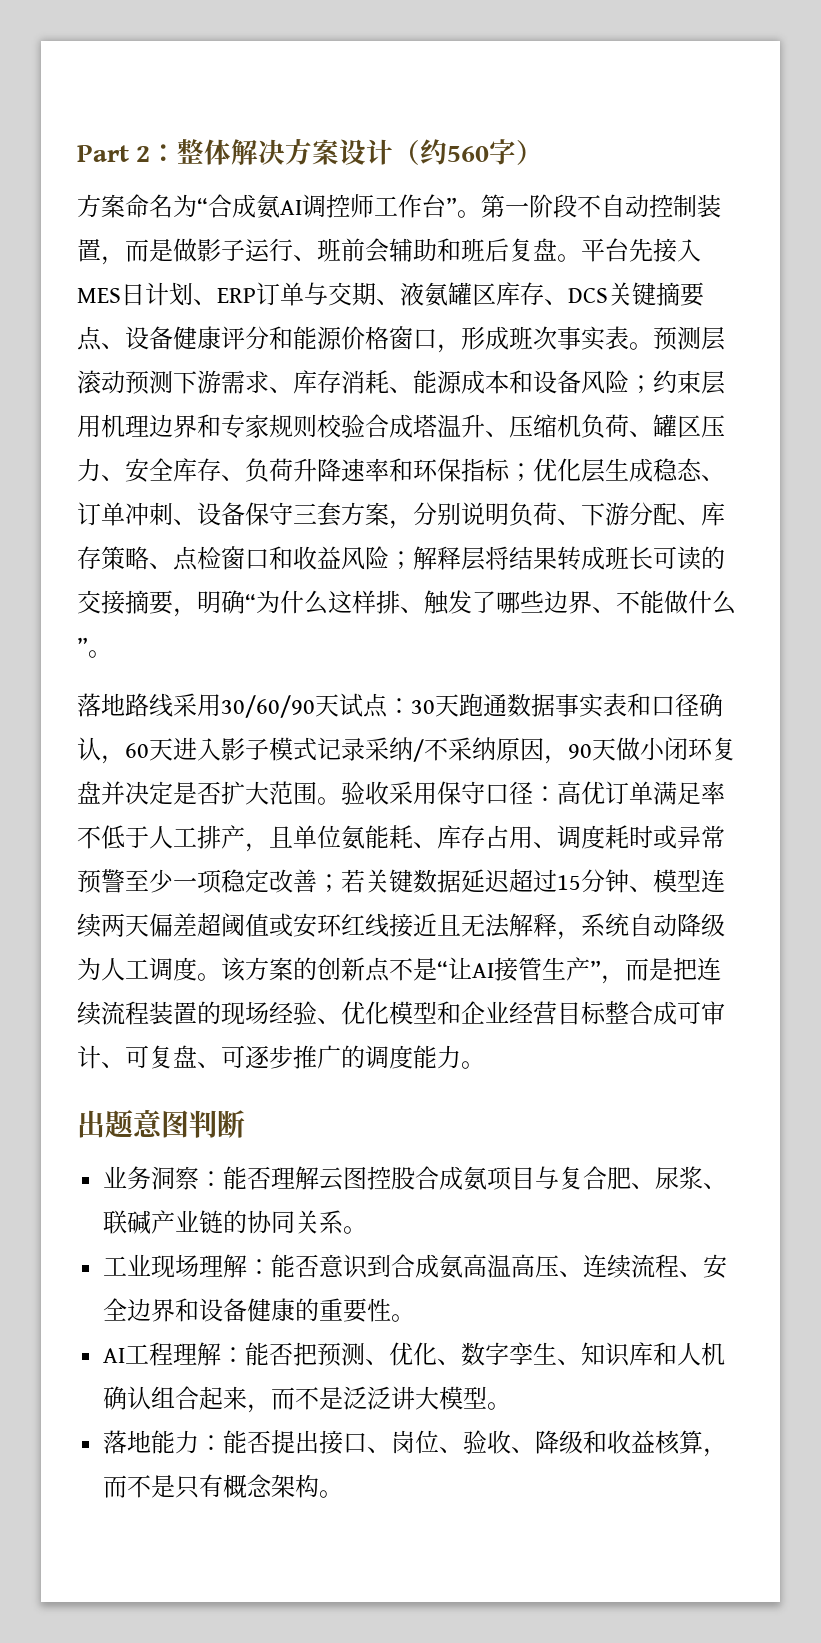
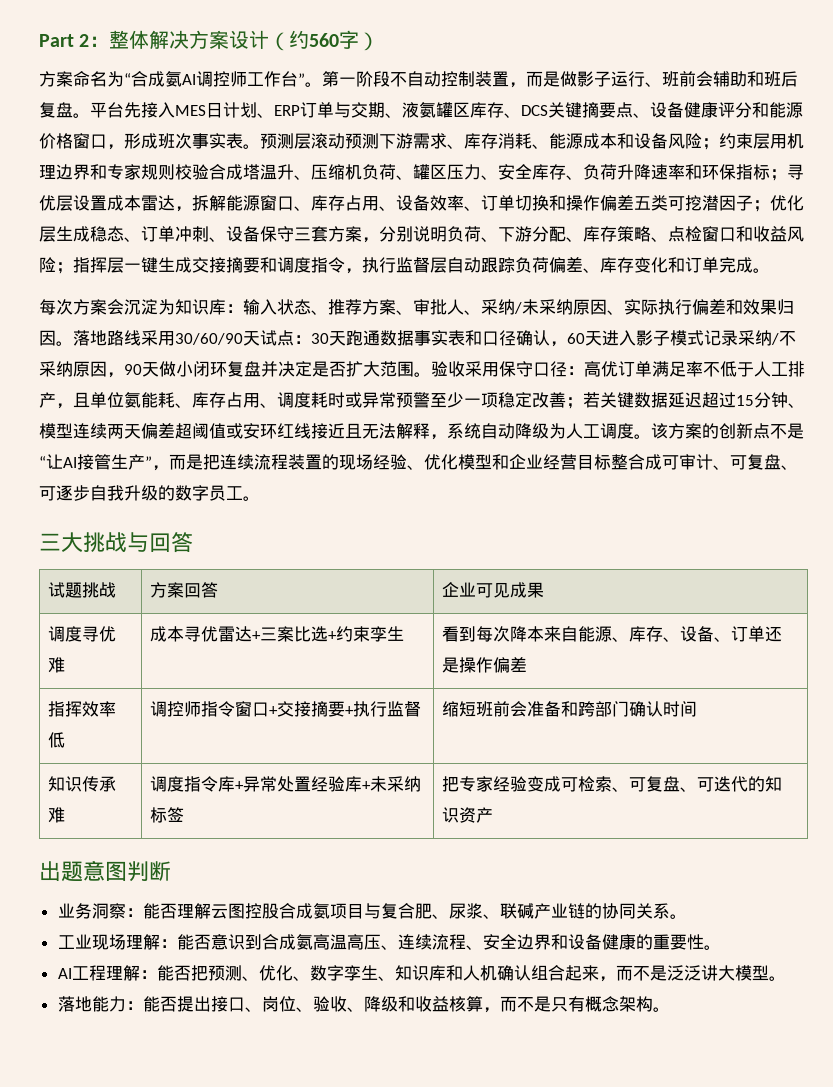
+ 寻优层设置成本雷达，拆解能源窗口、库存占用、设备效率、订单切换和操作偏差五类可挖潜因子；
- 解释层将结果转成班长可读的交接摘要，明确“为什么这样排、触发了哪些边界、不能做什么”。
- 落地路线采用30/60/90天试点：
+ 指挥层一键生成交接摘要和调度指令，执行监督层自动跟踪负荷偏差、库存变化和订单完成。
+ 每次方案会沉淀为知识库：输入状态、推荐方案、审批人、采纳/未采纳原因、实际执行偏差和效果归因。落地路线采用30/60/90天试点：
- 该方案的创新点不是“让AI接管生产”，而是把连续流程装置的现场经验、优化模型和企业经营目标整合成可审计、可复盘、可逐步推广的调度能力。
+ 该方案的创新点不是“让AI接管生产”，而是把连续流程装置的现场经验、优化模型和企业经营目标整合成可审计、可复盘、可逐步自我升级的数字员工。
+ 三大挑战与回答
+ 试题挑战 | 方案回答 | 企业可见成果
+ 调度寻优难 | 成本寻优雷达+三案比选+约束孪生 | 看到每次降本来自能源、库存、设备、订单还是操作偏差
+ 指挥效率低 | 调控师指令窗口+交接摘要+执行监督 | 缩短班前会准备和跨部门确认时间
+ 知识传承难 | 调度指令库+异常处置经验库+未采纳标签 | 把专家经验变成可检索、可复盘、可迭代的知识资产

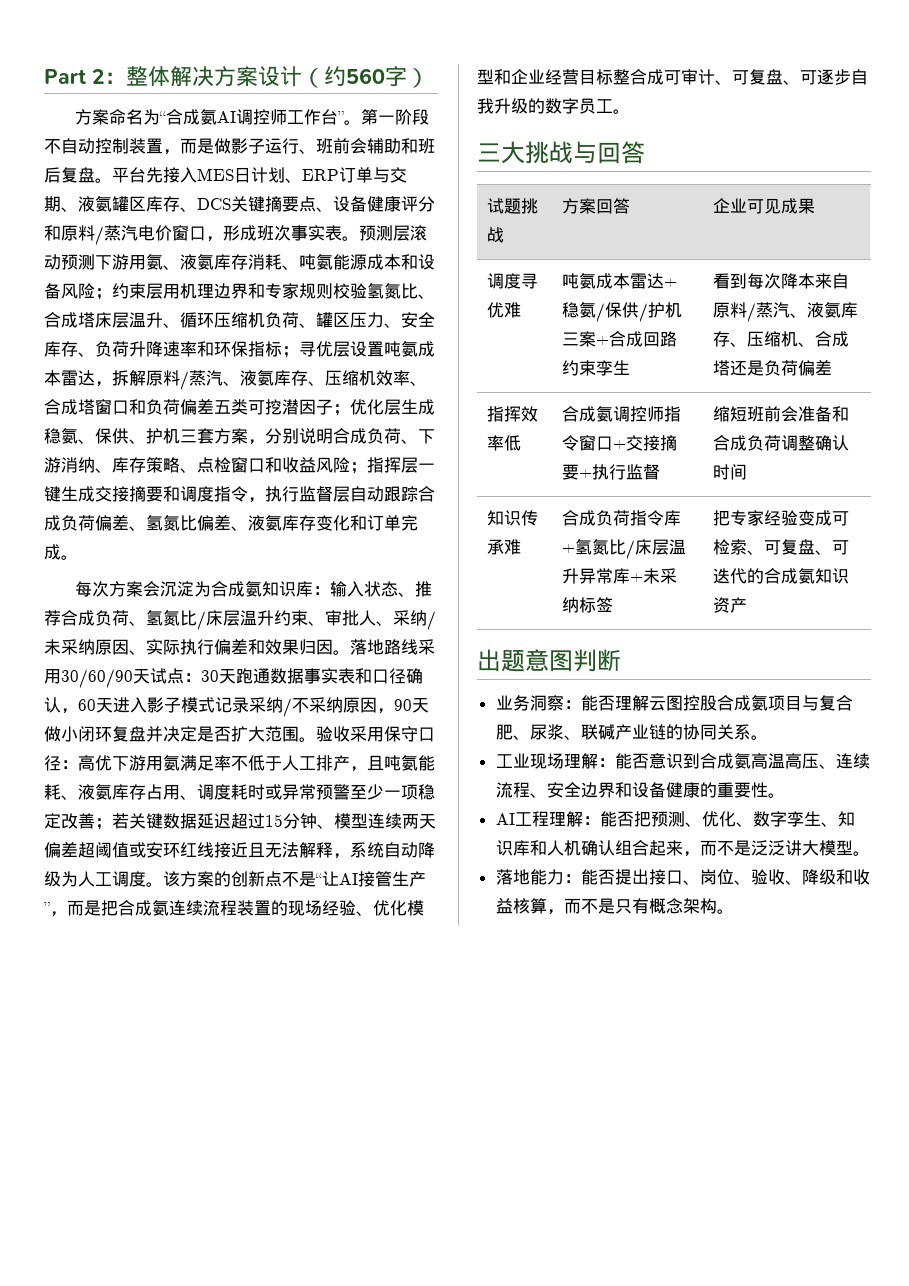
- 平台先接入MES日计划、ERP订单与交期、液氨罐区库存、DCS关键摘要点、设备健康评分和能源价格窗口，形成班次事实表。
+ 平台先接入MES日计划、ERP订单与交期、液氨罐区库存、DCS关键摘要点、设备健康评分和原料/蒸汽电价窗口，形成班次事实表。
- 预测层滚动预测下游需求、库存消耗、能源成本和设备风险；
+ 预测层滚动预测下游用氨、液氨库存消耗、吨氨能源成本和设备风险；
- 约束层用机理边界和专家规则校验合成塔温升、压缩机负荷、罐区压力、安全库存、负荷升降速率和环保指标；
+ 约束层用机理边界和专家规则校验氢氮比、合成塔床层温升、循环压缩机负荷、罐区压力、安全库存、负荷升降速率和环保指标；
- 寻优层设置成本雷达，拆解能源窗口、库存占用、设备效率、订单切换和操作偏差五类可挖潜因子；
+ 寻优层设置吨氨成本雷达，拆解原料/蒸汽、液氨库存、压缩机效率、合成塔窗口和负荷偏差五类可挖潜因子；
- 优化层生成稳态、订单冲刺、设备保守三套方案，分别说明负荷、下游分配、库存策略、点检窗口和收益风险；
+ 优化层生成稳氨、保供、护机三套方案，分别说明合成负荷、下游消纳、库存策略、点检窗口和收益风险；
- 指挥层一键生成交接摘要和调度指令，执行监督层自动跟踪负荷偏差、库存变化和订单完成。
+ 指挥层一键生成交接摘要和调度指令，执行监督层自动跟踪合成负荷偏差、氢氮比偏差、液氨库存变化和订单完成。
- 每次方案会沉淀为知识库：输入状态、推荐方案、审批人、采纳/未采纳原因、实际执行偏差和效果归因。
+ 每次方案会沉淀为合成氨知识库：输入状态、推荐合成负荷、氢氮比/床层温升约束、审批人、采纳/未采纳原因、实际执行偏差和效果归因。
- 验收采用保守口径：高优订单满足率不低于人工排产，且单位氨能耗、库存占用、调度耗时或异常预警至少一项稳定改善；若关键数据延迟超过15分钟、模型连续两天偏差超阈值或安环红线接近且无法解释，系统自动降级为人工调度。
+ 验收采用保守口径：高优下游用氨满足率不低于人工排产，且吨氨能耗、液氨库存占用、调度耗时或异常预警至少一项稳定改善；若关键数据延迟超过15分钟、模型连续两天偏差超阈值或安环红线接近且无法解释，系统自动降级为人工调度。
- 该方案的创新点不是“让AI接管生产”，而是把连续流程装置的现场经验、优化模型和企业经营目标整合成可审计、可复盘、可逐步自我升级的数字员工。
+ 该方案的创新点不是“让AI接管生产”，而是把合成氨连续流程装置的现场经验、优化模型和企业经营目标整合成可审计、可复盘、可逐步自我升级的数字员工。
- 调度寻优难 | 成本寻优雷达+三案比选+约束孪生 | 看到每次降本来自能源、库存、设备、订单还是操作偏差
+ 调度寻优难 | 吨氨成本雷达+稳氨/保供/护机三案+合成回路约束孪生 | 看到每次降本来自原料/蒸汽、液氨库存、压缩机、合成塔还是负荷偏差
- 指挥效率低 | 调控师指令窗口+交接摘要+执行监督 | 缩短班前会准备和跨部门确认时间
+ 指挥效率低 | 合成氨调控师指令窗口+交接摘要+执行监督 | 缩短班前会准备和合成负荷调整确认时间
- 知识传承难 | 调度指令库+异常处置经验库+未采纳标签 | 把专家经验变成可检索、可复盘、可迭代的知识资产
+ 知识传承难 | 合成负荷指令库+氢氮比/床层温升异常库+未采纳标签 | 把专家经验变成可检索、可复盘、可迭代的合成氨知识资产

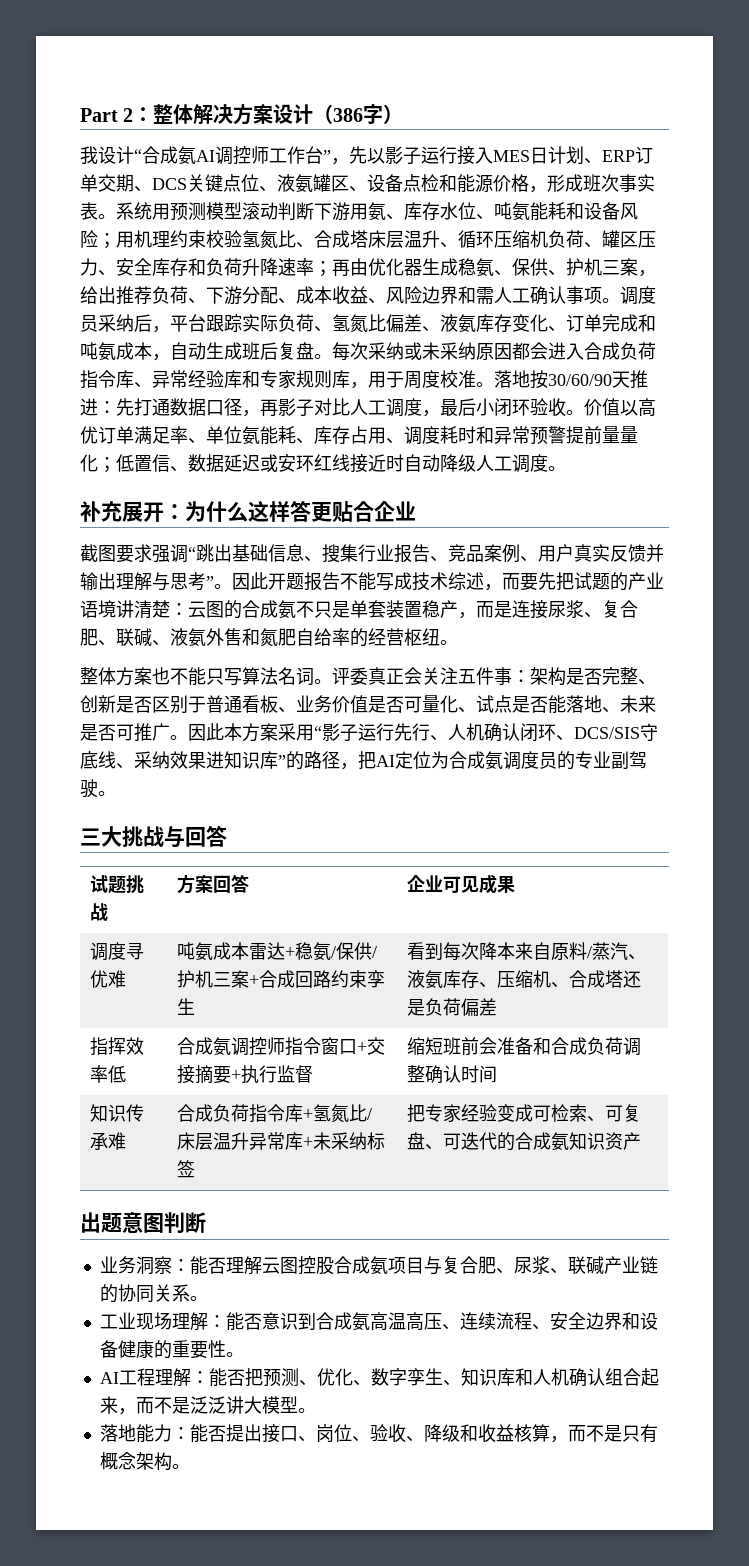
- Part 2：整体解决方案设计（约560字）
+ Part 2：整体解决方案设计（386字）
- 方案命名为“合成氨AI调控师工作台”。第一阶段不自动控制装置，而是做影子运行、班前会辅助和班后复盘。平台先接入MES日计划、ERP订单与交期、液氨罐区库存、DCS关键摘要点、设备健康评分和原料/蒸汽电价窗口，形成班次事实表。
+ 我设计“合成氨AI调控师工作台”，先以影子运行接入MES日计划、ERP订单交期、DCS关键点位、液氨罐区、设备点检和能源价格，形成班次事实表。
- 预测层滚动预测下游用氨、液氨库存消耗、吨氨能源成本和设备风险；约束层用机理边界和专家规则校验氢氮比、合成塔床层温升、循环压缩机负荷、罐区压力、安全库存、负荷升降速率和环保指标；寻优层设置吨氨成本雷达，拆解原料/蒸汽、液氨库存、压缩机效率、合成塔窗口和负荷偏差五类可挖潜因子；优化层生成稳氨、保供、护机三套方案，分别说明合成负荷、下游消纳、库存策略、点检窗口和收益风险；指挥层一键生成交接摘要和调度指令，执行监督层自动跟踪合成负荷偏差、氢氮比偏差、液氨库存变化和订单完成。
- 每次方案会沉淀为合成氨知识库：输入状态、推荐合成负荷、氢氮比/床层温升约束、审批人、采纳/未采纳原因、实际执行偏差和效果归因。落地路线采用30/60/90天试点：30天跑通数据事实表和口径确认，60天进入影子模式记录采纳/不采纳原因，90天做小闭环复盘并决定是否扩大范围。验收采用保守口径：高优下游用氨满足率不低于人工排产，且吨氨能耗、液氨库存占用、调度耗时或异常预警至少一项稳定改善；若关键数据延迟超过15分钟、模型连续两天偏差超阈值或安环红线接近且无法解释，系统自动降级为人工调度。该方案的创新点不是“让AI接管生产”，而是把合成氨连续流程装置的现场经验、优化模型和企业经营目标整合成可审计、可复盘、可逐步自我升级的数字员工。
+ 系统用预测模型滚动判断下游用氨、库存水位、吨氨能耗和设备风险；用机理约束校验氢氮比、合成塔床层温升、循环压缩机负荷、罐区压力、安全库存和负荷升降速率；再由优化器生成稳氨、保供、护机三案，给出推荐负荷、下游分配、成本收益、风险边界和需人工确认事项。调度员采纳后，平台跟踪实际负荷、氢氮比偏差、液氨库存变化、订单完成和吨氨成本，自动生成班后复盘。每次采纳或未采纳原因都会进入合成负荷指令库、异常经验库和专家规则库，用于周度校准。落地按30/60/90天推进：先打通数据口径，再影子对比人工调度，最后小闭环验收。价值以高优订单满足率、单位氨能耗、库存占用、调度耗时和异常预警提前量量化；低置信、数据延迟或安环红线接近时自动降级人工调度。
+ 补充展开：为什么这样答更贴合企业
+ 截图要求强调“跳出基础信息、搜集行业报告、竞品案例、用户真实反馈并输出理解与思考”。因此开题报告不能写成技术综述，而要先把试题的产业语境讲清楚：云图的合成氨不只是单套装置稳产，而是连接尿浆、复合肥、联碱、液氨外售和氮肥自给率的经营枢纽。
+ 整体方案也不能只写算法名词。评委真正会关注五件事：架构是否完整、创新是否区别于普通看板、业务价值是否可量化、试点是否能落地、未来是否可推广。因此本方案采用“影子运行先行、人机确认闭环、DCS/SIS守底线、采纳效果进知识库”的路径，把AI定位为合成氨调度员的专业副驾驶。

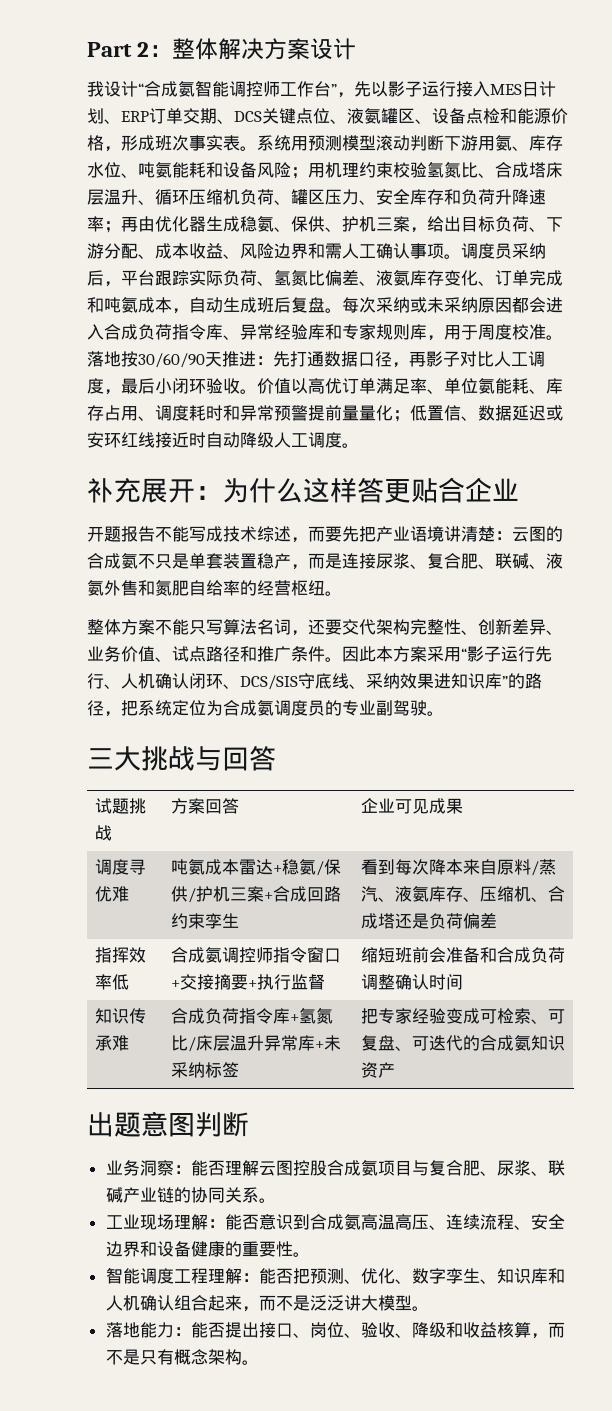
- Part 2：整体解决方案设计（386字）
+ Part 2：整体解决方案设计
- 我设计“合成氨AI调控师工作台”，先以影子运行接入MES日计划、ERP订单交期、DCS关键点位、液氨罐区、设备点检和能源价格，形成班次事实表。
+ 我设计“合成氨智能调控师工作台”，先以影子运行接入MES日计划、ERP订单交期、DCS关键点位、液氨罐区、设备点检和能源价格，形成班次事实表。
- 再由优化器生成稳氨、保供、护机三案，给出推荐负荷、下游分配、成本收益、风险边界和需人工确认事项。
+ 再由优化器生成稳氨、保供、护机三案，给出目标负荷、下游分配、成本收益、风险边界和需人工确认事项。
- 截图要求强调“跳出基础信息、搜集行业报告、竞品案例、用户真实反馈并输出理解与思考”。因此开题报告不能写成技术综述，而要先把试题的产业语境讲清楚：云图的合成氨不只是单套装置稳产，而是连接尿浆、复合肥、联碱、液氨外售和氮肥自给率的经营枢纽。
+ 开题报告不能写成技术综述，而要先把产业语境讲清楚：云图的合成氨不只是单套装置稳产，而是连接尿浆、复合肥、联碱、液氨外售和氮肥自给率的经营枢纽。
- 整体方案也不能只写算法名词。评委真正会关注五件事：架构是否完整、创新是否区别于普通看板、业务价值是否可量化、试点是否能落地、未来是否可推广。
+ 整体方案不能只写算法名词，还要交代架构完整性、创新差异、业务价值、试点路径和推广条件。
- 因此本方案采用“影子运行先行、人机确认闭环、DCS/SIS守底线、采纳效果进知识库”的路径，把AI定位为合成氨调度员的专业副驾驶。
+ 因此本方案采用“影子运行先行、人机确认闭环、DCS/SIS守底线、采纳效果进知识库”的路径，把系统定位为合成氨调度员的专业副驾驶。
- AI工程理解：能否把预测、优化、数字孪生、知识库和人机确认组合起来，而不是泛泛讲大模型。
+ 智能调度工程理解：能否把预测、优化、数字孪生、知识库和人机确认组合起来，而不是泛泛讲大模型。

